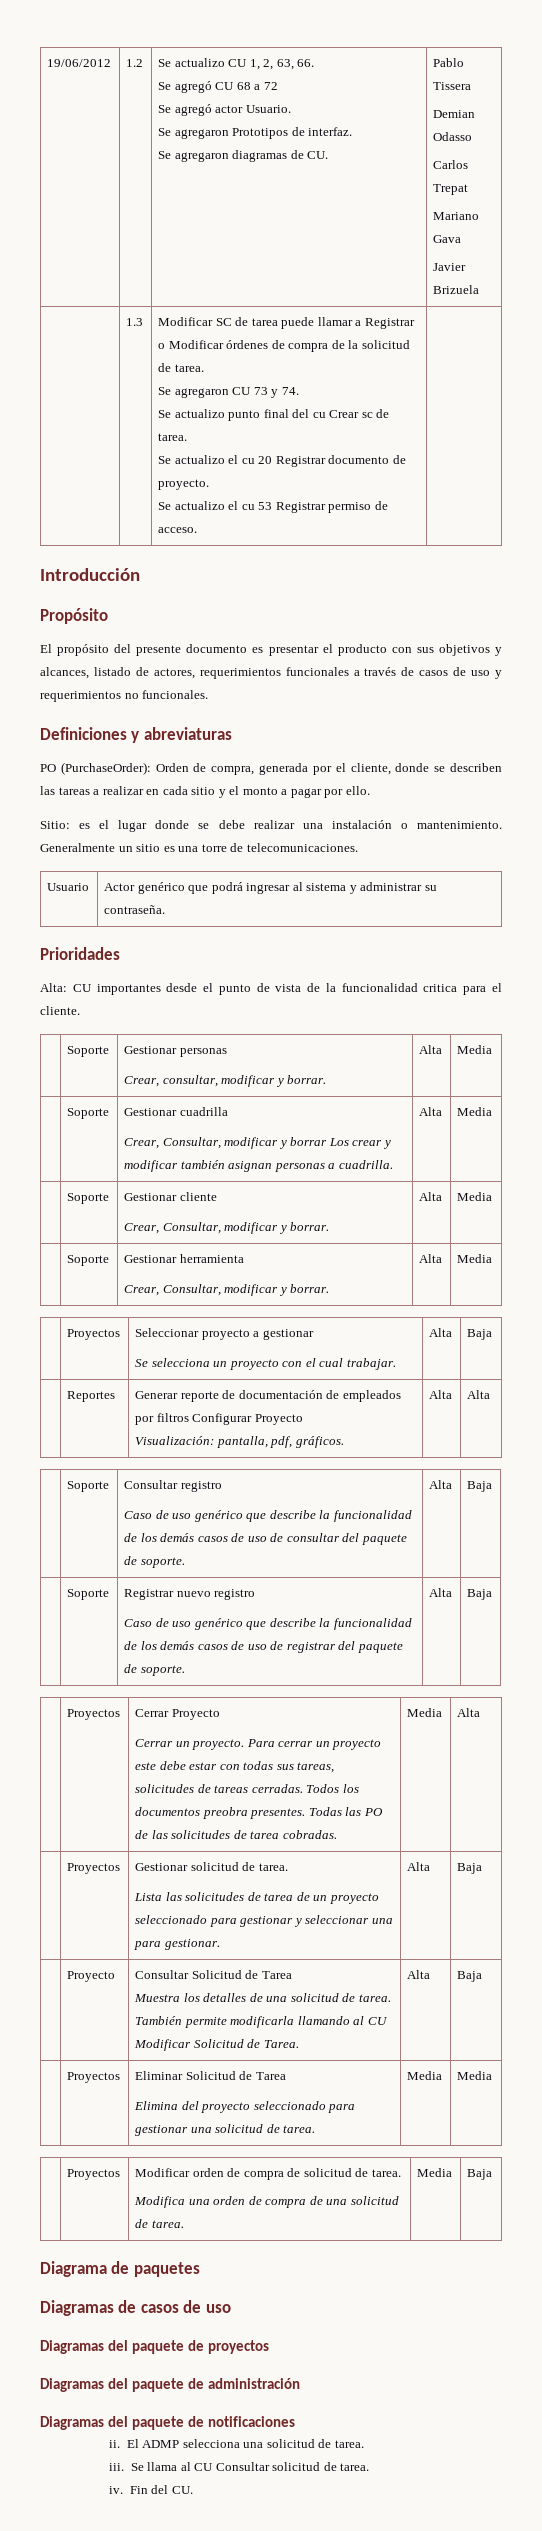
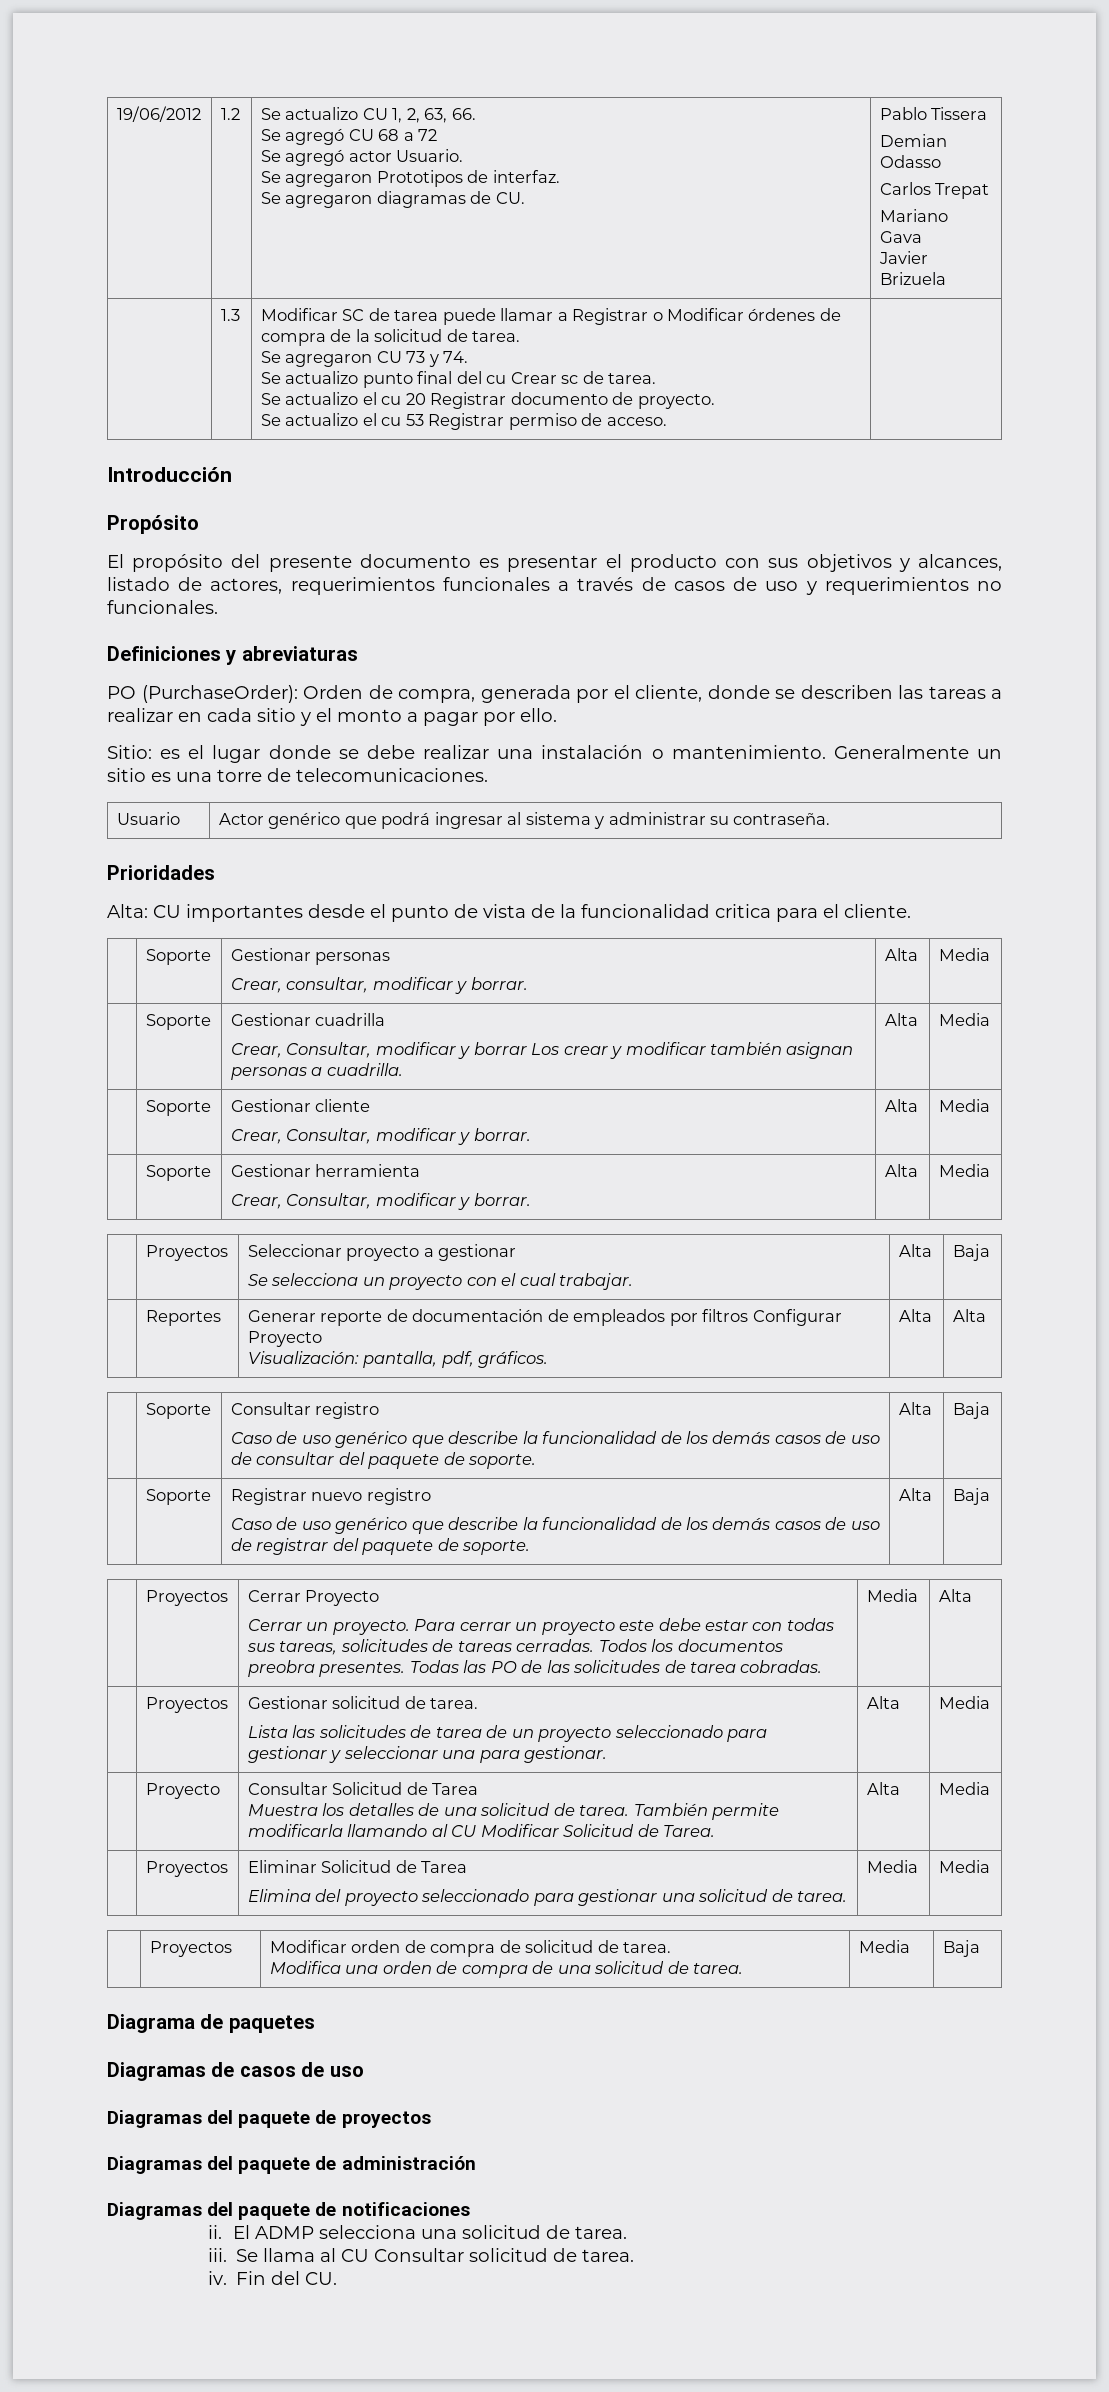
  | Proyectos | Gestionar solicitud de tarea.
- Lista las solicitudes de tarea de un proyecto seleccionado para gestionar y seleccionar una para gestionar. | Alta | Baja
+ Lista las solicitudes de tarea de un proyecto seleccionado para gestionar y seleccionar una para gestionar. | Alta | Media
  | Proyecto | Consultar Solicitud de Tarea
- Muestra los detalles de una solicitud de tarea. También permite modificarla llamando al CU Modificar Solicitud de Tarea. | Alta | Baja
+ Muestra los detalles de una solicitud de tarea. También permite modificarla llamando al CU Modificar Solicitud de Tarea. | Alta | Media

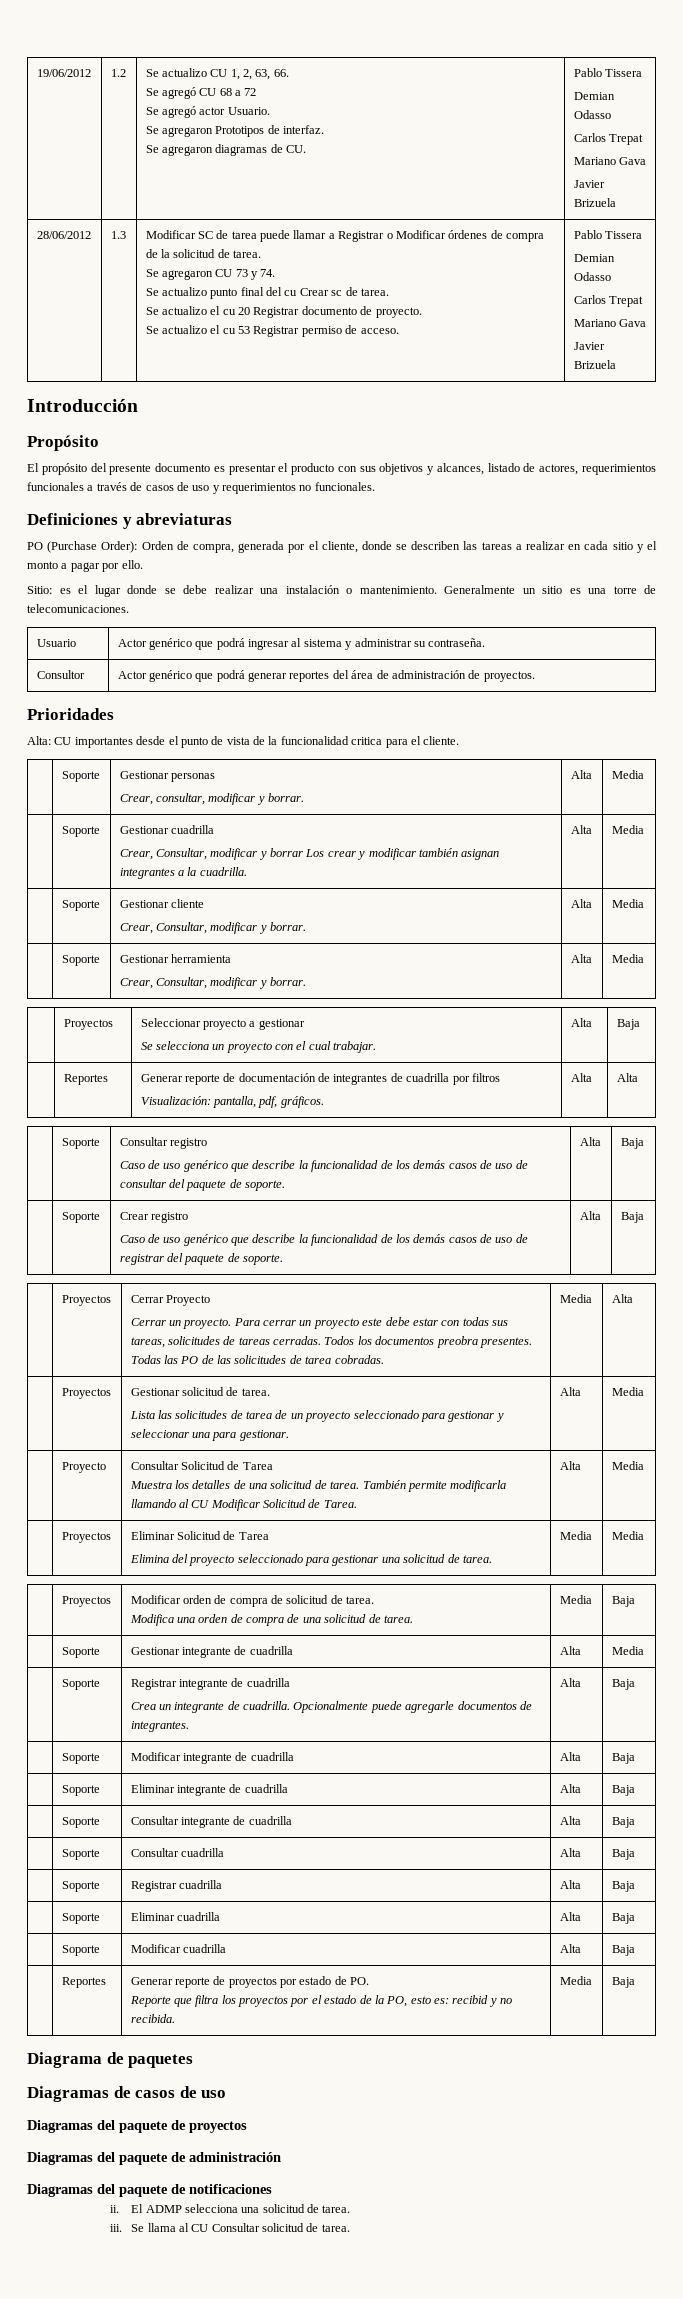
+ 28/06/2012
- Se actualizo el cu 53 Registrar permiso de acceso.
+ Se actualizo el cu 53 Registrar permiso de acceso. | Pablo Tissera
+ Demian Odasso
+ Carlos Trepat
+ Mariano Gava
+ Javier Brizuela
- PO (PurchaseOrder): Orden de compra, generada por el cliente, donde se describen las tareas a realizar en cada sitio y el monto a pagar por ello.
+ PO (Purchase Order): Orden de compra, generada por el cliente, donde se describen las tareas a realizar en cada sitio y el monto a pagar por ello.
+ Consultor | Actor genérico que podrá generar reportes del área de administración de proyectos.
  | Soporte | Gestionar cuadrilla
- Crear, Consultar, modificar y borrar Los crear y modificar también asignan personas a cuadrilla. | Alta | Media
+ Crear, Consultar, modificar y borrar Los crear y modificar también asignan integrantes a la cuadrilla. | Alta | Media
- | Reportes | Generar reporte de documentación de empleados por filtros Configurar Proyecto
+ | Reportes | Generar reporte de documentación de integrantes de cuadrilla por filtros
- | Soporte | Registrar nuevo registro
+ | Soporte | Crear registro
+ | Soporte | Gestionar integrante de cuadrilla | Alta | Media
+ | Soporte | Registrar integrante de cuadrilla
+ Crea un integrante de cuadrilla. Opcionalmente puede agregarle documentos de integrantes. | Alta | Baja
+ | Soporte | Modificar integrante de cuadrilla | Alta | Baja
+ | Soporte | Eliminar integrante de cuadrilla | Alta | Baja
+ | Soporte | Consultar integrante de cuadrilla | Alta | Baja
+ | Soporte | Consultar cuadrilla | Alta | Baja
+ | Soporte | Registrar cuadrilla | Alta | Baja
+ | Soporte | Eliminar cuadrilla | Alta | Baja
+ | Soporte | Modificar cuadrilla | Alta | Baja
+ | Reportes | Generar reporte de proyectos por estado de PO.
+ Reporte que filtra los proyectos por el estado de la PO, esto es: recibid y no recibida. | Media | Baja
- iv. Fin del CU.

